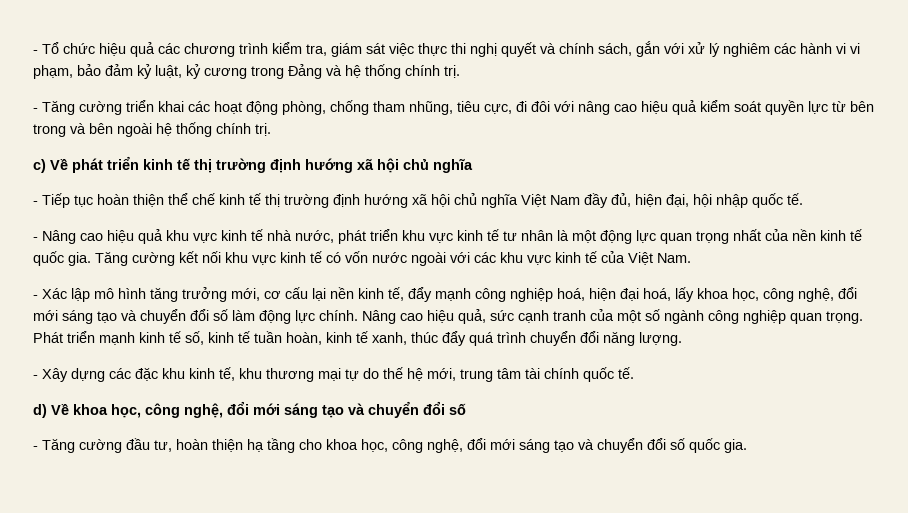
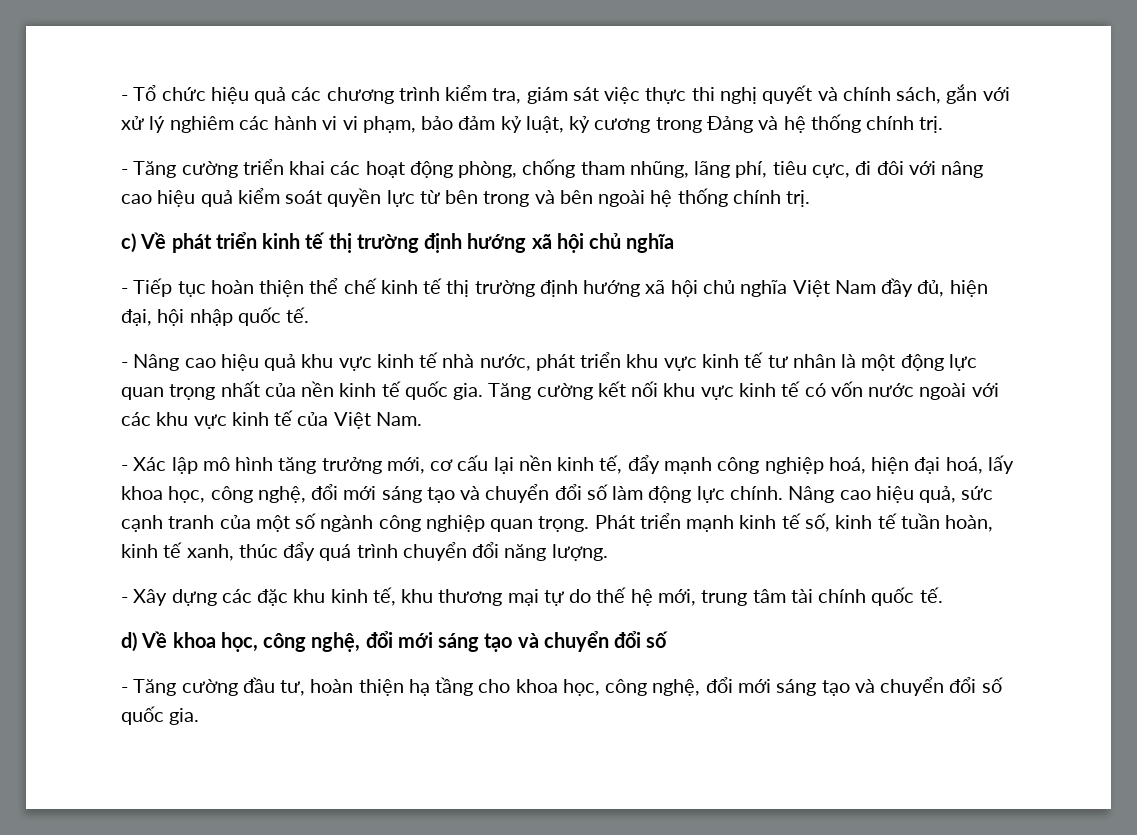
- - Tăng cường triển khai các hoạt động phòng, chống tham nhũng, tiêu cực, đi đôi với nâng cao hiệu quả kiểm soát quyền lực từ bên trong và bên ngoài hệ thống chính trị.
+ - Tăng cường triển khai các hoạt động phòng, chống tham nhũng, lãng phí, tiêu cực, đi đôi với nâng cao hiệu quả kiểm soát quyền lực từ bên trong và bên ngoài hệ thống chính trị.

